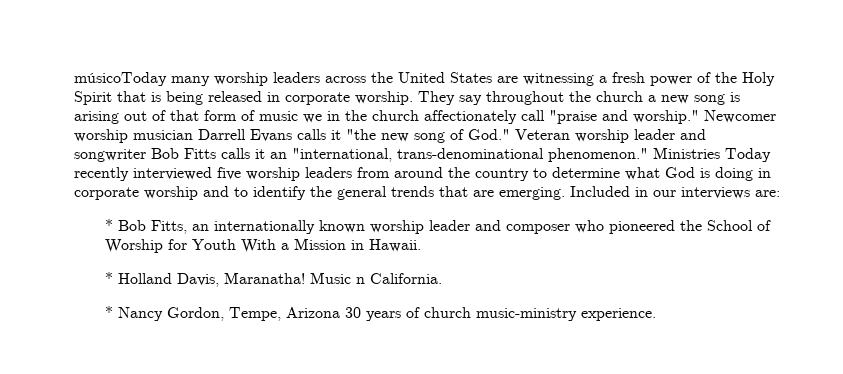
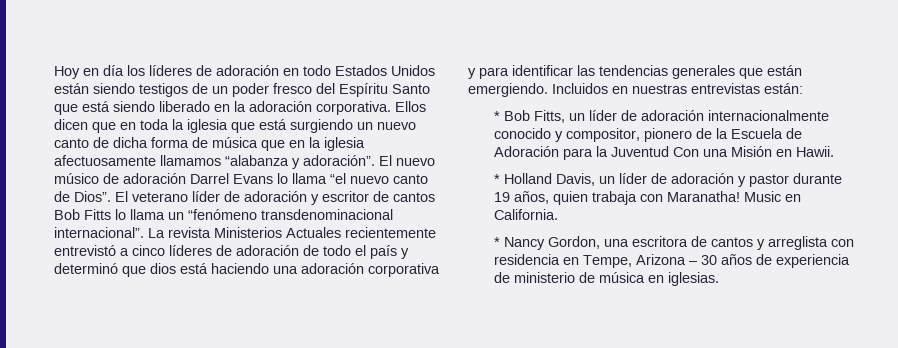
- músicoToday many worship leaders across the United States are witnessing a fresh power of the Holy Spirit that is being released in corporate worship. They say throughout the church a new song is arising out of that form of music we in the church affectionately call "praise and worship." Newcomer worship musician Darrell Evans calls it "the new song of God." Veteran worship leader and songwriter Bob Fitts calls it an "international, trans-denominational phenomenon." Ministries Today recently interviewed five worship leaders from around the country to determine what God is doing in corporate worship and to identify the general trends that are emerging. Included in our interviews are:
- * Bob Fitts, an internationally known worship leader and composer who pioneered the School of Worship for Youth With a Mission in Hawaii.
- * Holland Davis, Maranatha!
+ Hoy en día los líderes de adoración en todo Estados Unidos están siendo testigos de un poder fresco del Espíritu Santo que está siendo liberado en la adoración corporativa. Ellos dicen que en toda la iglesia que está surgiendo un nuevo canto de dicha forma de música que en la iglesia afectuosamente llamamos “alabanza y adoración”. El nuevo músico de adoración Darrel Evans lo llama “el nuevo canto de Dios”. El veterano líder de adoración y escritor de cantos Bob Fitts lo llama un “fenómeno transdenominacional internacional”. La revista Ministerios Actuales recientemente entrevistó a cinco líderes de adoración de todo el país y determinó que dios está haciendo una adoración corporativa y para identificar las tendencias generales que están emergiendo. Incluidos en nuestras entrevistas están:
+ * Bob Fitts, un líder de adoración internacionalmente conocido y compositor, pionero de la Escuela de Adoración para la Juventud Con una Misión en Hawii.
+ * Holland Davis, un líder de adoración y pastor durante 19 años, quien trabaja con Maranatha!
- Music n California.
+ Music en California.
- * Nancy Gordon, Tempe, Arizona 30 years of church music-ministry experience.
+ * Nancy Gordon, una escritora de cantos y arreglista con residencia en Tempe, Arizona – 30 años de experiencia de ministerio de música en iglesias.

